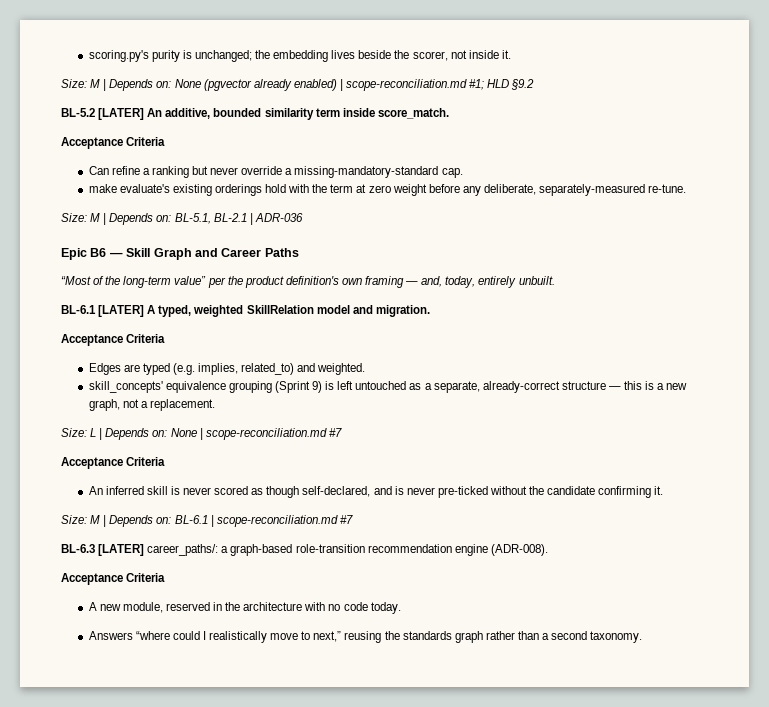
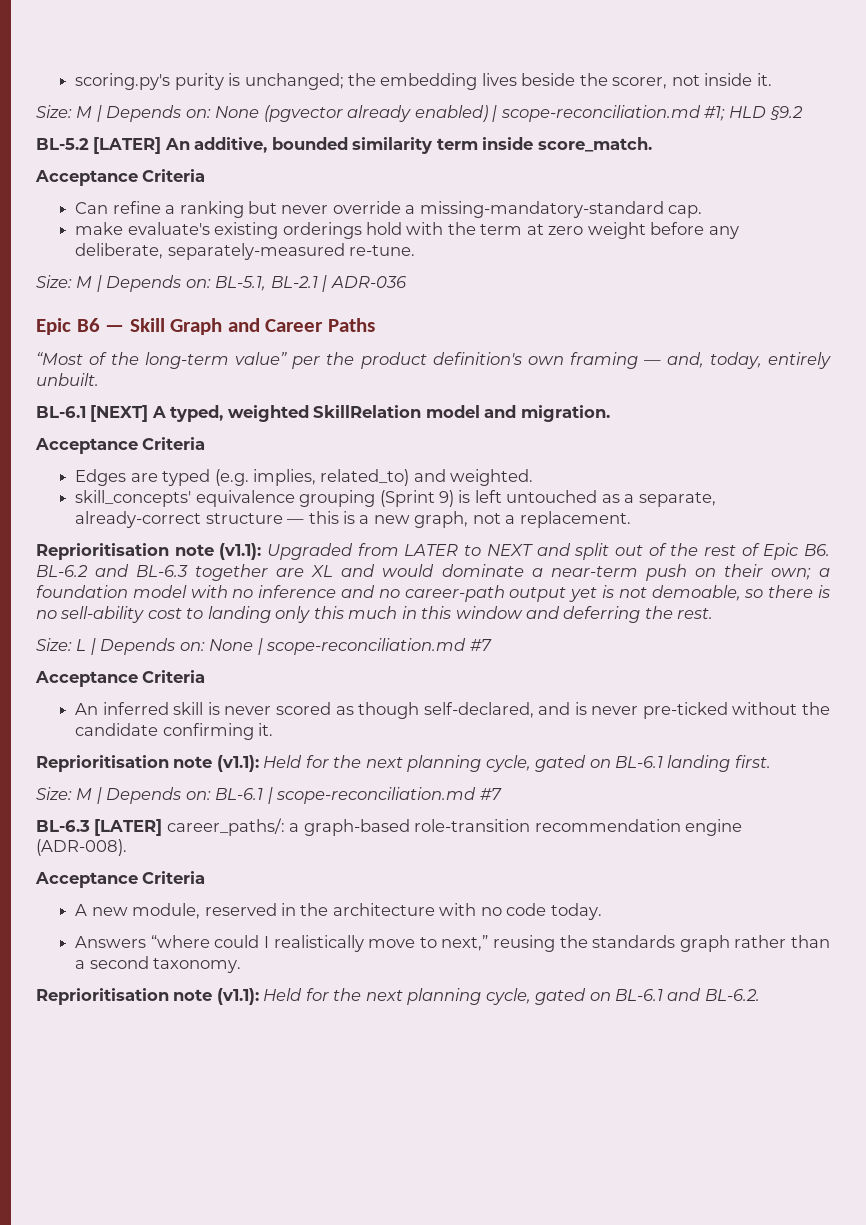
- BL-6.1 [LATER] A typed, weighted SkillRelation model and migration.
+ BL-6.1 [NEXT] A typed, weighted SkillRelation model and migration.
+ Reprioritisation note (v1.1): Upgraded from LATER to NEXT and split out of the rest of Epic B6. BL-6.2 and BL-6.3 together are XL and would dominate a near-term push on their own; a foundation model with no inference and no career-path output yet is not demoable, so there is no sell-ability cost to landing only this much in this window and deferring the rest.
+ Reprioritisation note (v1.1): Held for the next planning cycle, gated on BL-6.1 landing first.
+ Reprioritisation note (v1.1): Held for the next planning cycle, gated on BL-6.1 and BL-6.2.

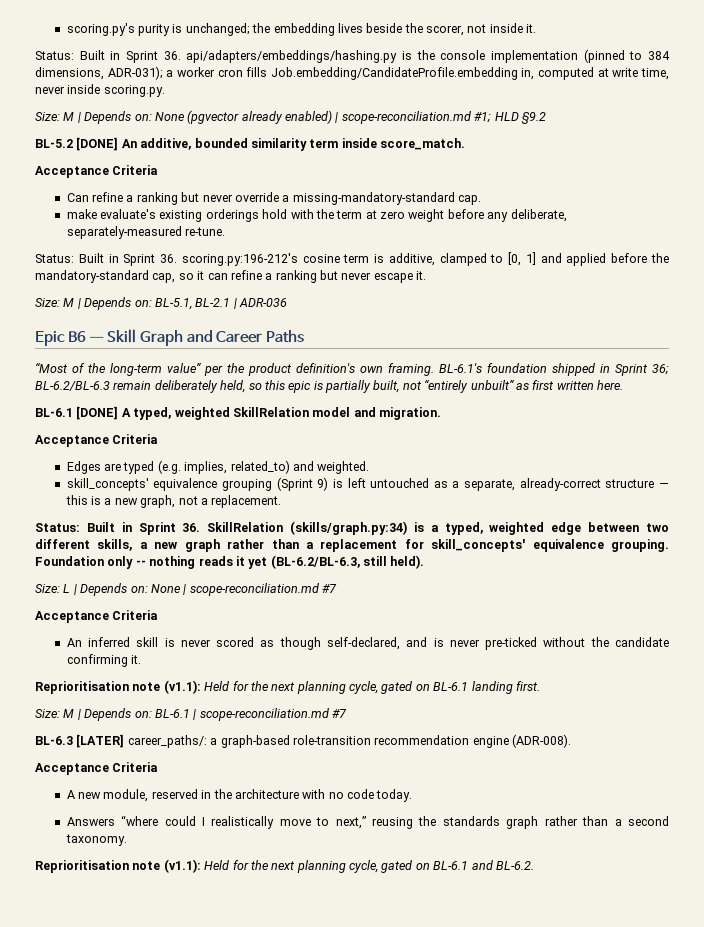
+ Status: Built in Sprint 36. api/adapters/embeddings/hashing.py is the console implementation (pinned to 384 dimensions, ADR-031); a worker cron fills Job.embedding/CandidateProfile.embedding in, computed at write time, never inside scoring.py.
- BL-5.2 [LATER] An additive, bounded similarity term inside score_match.
+ BL-5.2 [DONE] An additive, bounded similarity term inside score_match.
+ Status: Built in Sprint 36. scoring.py:196-212's cosine term is additive, clamped to [0, 1] and applied before the mandatory-standard cap, so it can refine a ranking but never escape it.
- “Most of the long-term value” per the product definition's own framing — and, today, entirely unbuilt.
- BL-6.1 [NEXT] A typed, weighted SkillRelation model and migration.
+ “Most of the long-term value” per the product definition's own framing. BL-6.1's foundation shipped in Sprint 36; BL-6.2/BL-6.3 remain deliberately held, so this epic is partially built, not “entirely unbuilt” as first written here.
+ BL-6.1 [DONE] A typed, weighted SkillRelation model and migration.
- Reprioritisation note (v1.1): Upgraded from LATER to NEXT and split out of the rest of Epic B6. BL-6.2 and BL-6.3 together are XL and would dominate a near-term push on their own; a foundation model with no inference and no career-path output yet is not demoable, so there is no sell-ability cost to landing only this much in this window and deferring the rest.
+ Status: Built in Sprint 36. SkillRelation (skills/graph.py:34) is a typed, weighted edge between two different skills, a new graph rather than a replacement for skill_concepts' equivalence grouping. Foundation only -- nothing reads it yet (BL-6.2/BL-6.3, still held).

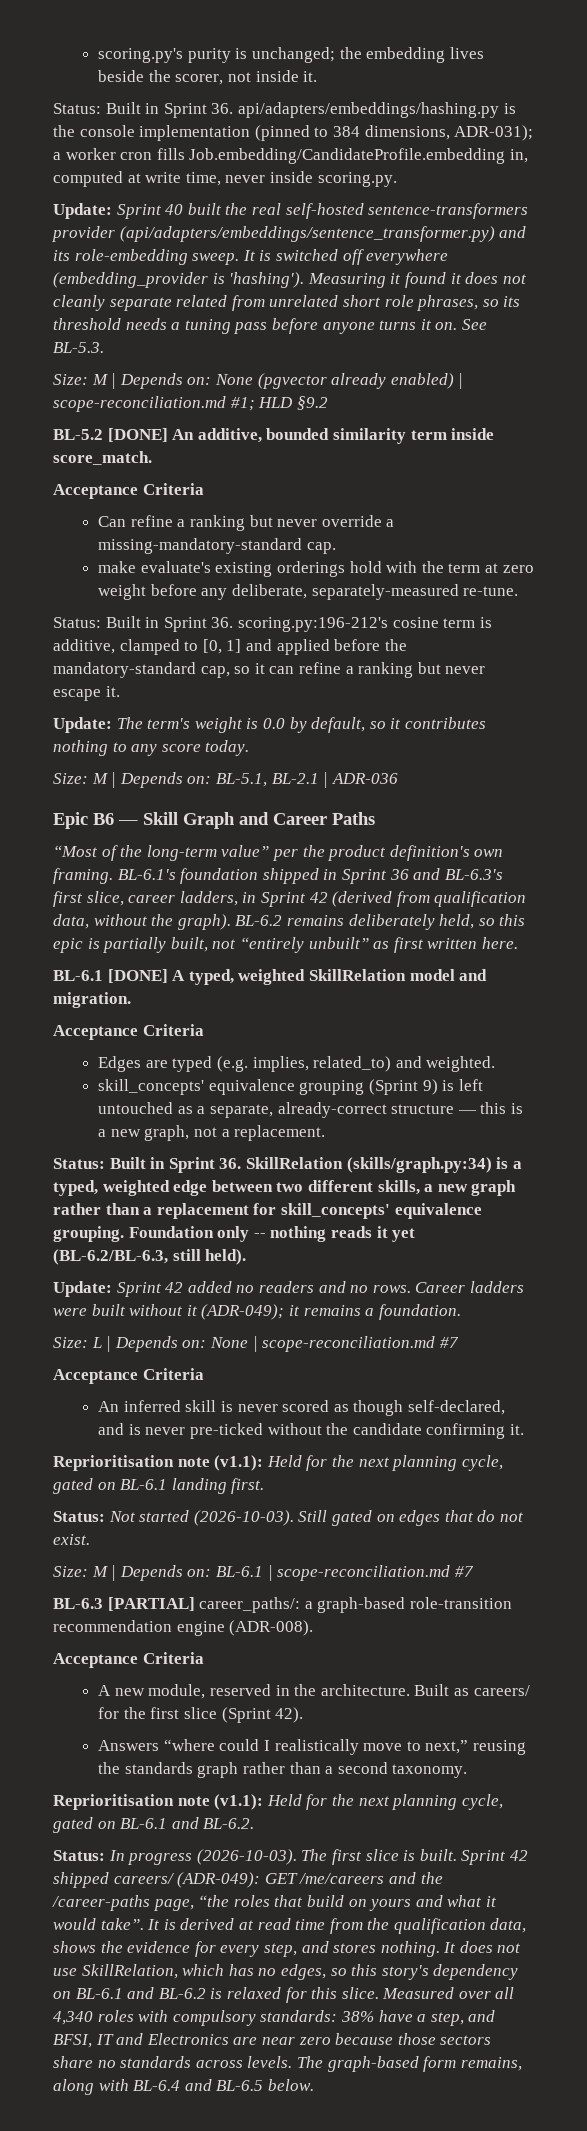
+ Update: Sprint 40 built the real self-hosted sentence-transformers provider (api/adapters/embeddings/sentence_transformer.py) and its role-embedding sweep. It is switched off everywhere (embedding_provider is 'hashing'). Measuring it found it does not cleanly separate related from unrelated short role phrases, so its threshold needs a tuning pass before anyone turns it on. See BL-5.3.
+ Update: The term's weight is 0.0 by default, so it contributes nothing to any score today.
- BL-6.1's foundation shipped in Sprint 36; BL-6.2/BL-6.3 remain deliberately held, so this epic is partially built, not “entirely unbuilt” as first written here.
+ BL-6.1's foundation shipped in Sprint 36 and BL-6.3's first slice, career ladders, in Sprint 42 (derived from qualification data, without the graph). BL-6.2 remains deliberately held, so this epic is partially built, not “entirely unbuilt” as first written here.
+ Update: Sprint 42 added no readers and no rows. Career ladders were built without it (ADR-049); it remains a foundation.
+ Status: Not started (2026-10-03). Still gated on edges that do not exist.
- BL-6.3 [LATER] career_paths/: a graph-based role-transition recommendation engine (ADR-008).
+ BL-6.3 [PARTIAL] career_paths/: a graph-based role-transition recommendation engine (ADR-008).
- A new module, reserved in the architecture with no code today.
+ A new module, reserved in the architecture. Built as careers/ for the first slice (Sprint 42).
+ Status: In progress (2026-10-03). The first slice is built. Sprint 42 shipped careers/ (ADR-049): GET /me/careers and the /career-paths page, “the roles that build on yours and what it would take”. It is derived at read time from the qualification data, shows the evidence for every step, and stores nothing. It does not use SkillRelation, which has no edges, so this story's dependency on BL-6.1 and BL-6.2 is relaxed for this slice. Measured over all 4,340 roles with compulsory standards: 38% have a step, and BFSI, IT and Electronics are near zero because those sectors share no standards across levels. The graph-based form remains, along with BL-6.4 and BL-6.5 below.

